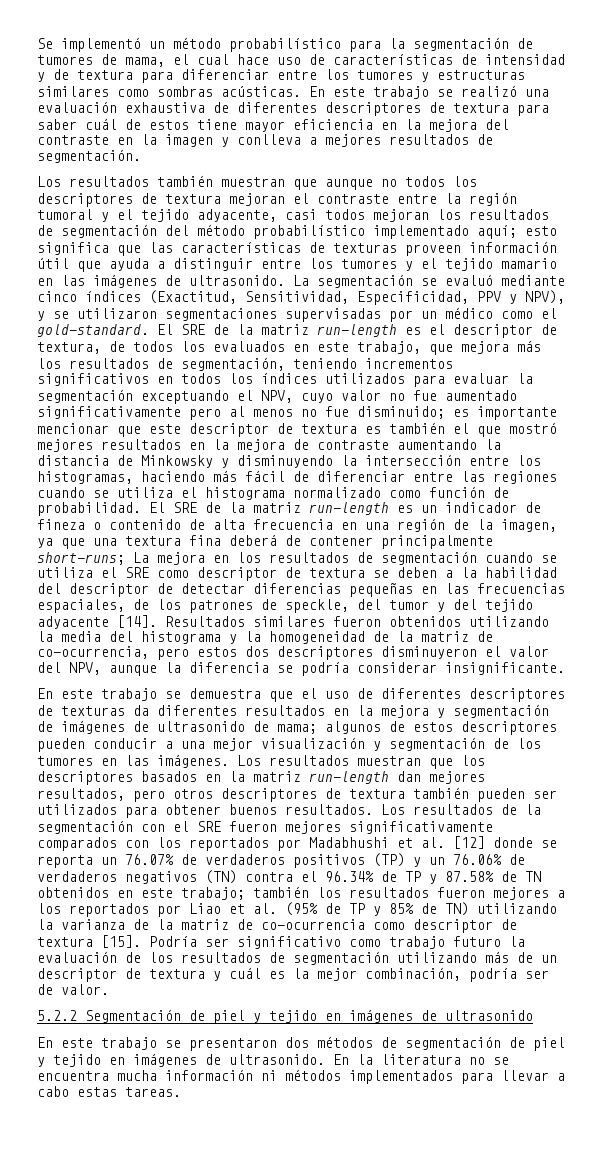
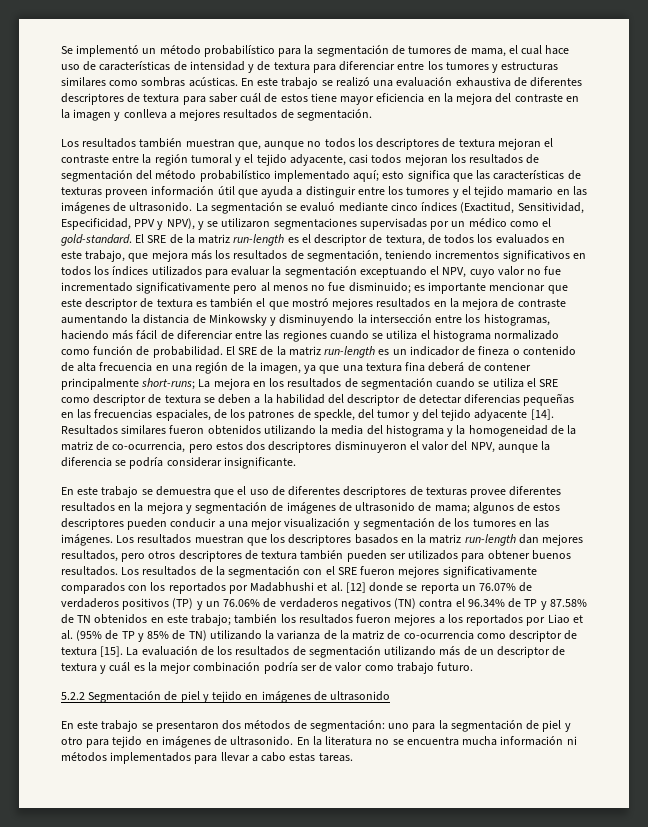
- Los resultados también muestran que aunque no todos los descriptores de textura mejoran el contraste entre la región tumoral y el tejido adyacente, casi todos mejoran los resultados de segmentación del método probabilístico implementado aquí; esto significa que las características de texturas proveen información útil que ayuda a distinguir entre los tumores y el tejido mamario en las imágenes de ultrasonido.
+ Los resultados también muestran que, aunque no todos los descriptores de textura mejoran el contraste entre la región tumoral y el tejido adyacente, casi todos mejoran los resultados de segmentación del método probabilístico implementado aquí; esto significa que las características de texturas proveen información útil que ayuda a distinguir entre los tumores y el tejido mamario en las imágenes de ultrasonido.
- El SRE de la matriz run-length es el descriptor de textura, de todos los evaluados en este trabajo, que mejora más los resultados de segmentación, teniendo incrementos significativos en todos los índices utilizados para evaluar la segmentación exceptuando el NPV, cuyo valor no fue aumentado significativamente pero al menos no fue disminuido;
+ El SRE de la matriz run-length es el descriptor de textura, de todos los evaluados en este trabajo, que mejora más los resultados de segmentación, teniendo incrementos significativos en todos los índices utilizados para evaluar la segmentación exceptuando el NPV, cuyo valor no fue incrementado significativamente pero al menos no fue disminuido;
- En este trabajo se demuestra que el uso de diferentes descriptores de texturas da diferentes resultados en la mejora y segmentación de imágenes de ultrasonido de mama; algunos de estos descriptores pueden conducir a una mejor visualización y segmentación de los tumores en las imágenes.
+ En este trabajo se demuestra que el uso de diferentes descriptores de texturas provee diferentes resultados en la mejora y segmentación de imágenes de ultrasonido de mama; algunos de estos descriptores pueden conducir a una mejor visualización y segmentación de los tumores en las imágenes.
- Podría ser significativo como trabajo futuro la evaluación de los resultados de segmentación utilizando más de un descriptor de textura y cuál es la mejor combinación, podría ser de valor.
+ La evaluación de los resultados de segmentación utilizando más de un descriptor de textura y cuál es la mejor combinación podría ser de valor como trabajo futuro.
- En este trabajo se presentaron dos métodos de segmentación de piel y tejido en imágenes de ultrasonido.
+ En este trabajo se presentaron dos métodos de segmentación: uno para la segmentación de piel y otro para tejido en imágenes de ultrasonido.

